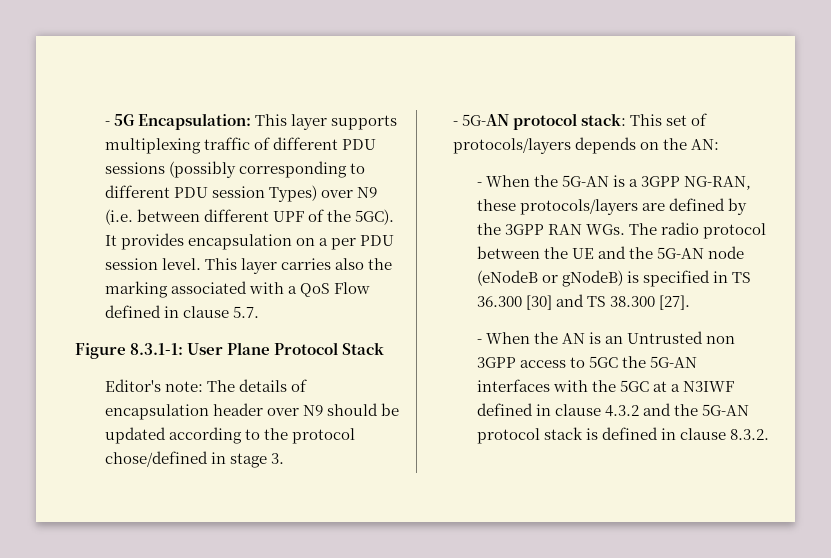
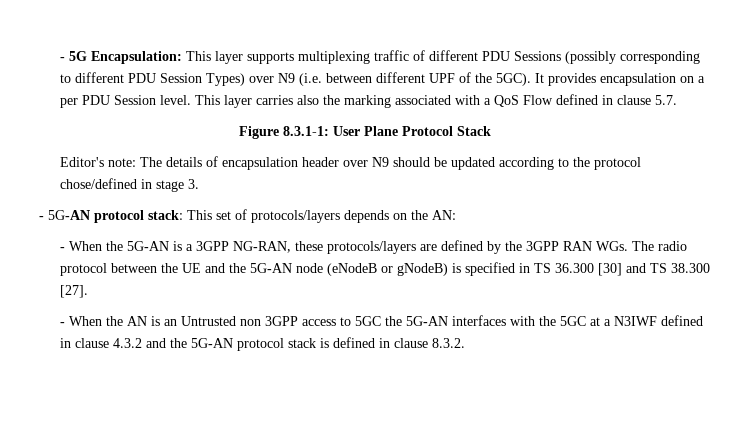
- - 5G Encapsulation: This layer supports multiplexing traffic of different PDU sessions (possibly corresponding to different PDU session Types) over N9 (i.e. between different UPF of the 5GC).
+ - 5G Encapsulation: This layer supports multiplexing traffic of different PDU Sessions (possibly corresponding to different PDU Session Types) over N9 (i.e. between different UPF of the 5GC).
- It provides encapsulation on a per PDU session level.
+ It provides encapsulation on a per PDU Session level.

